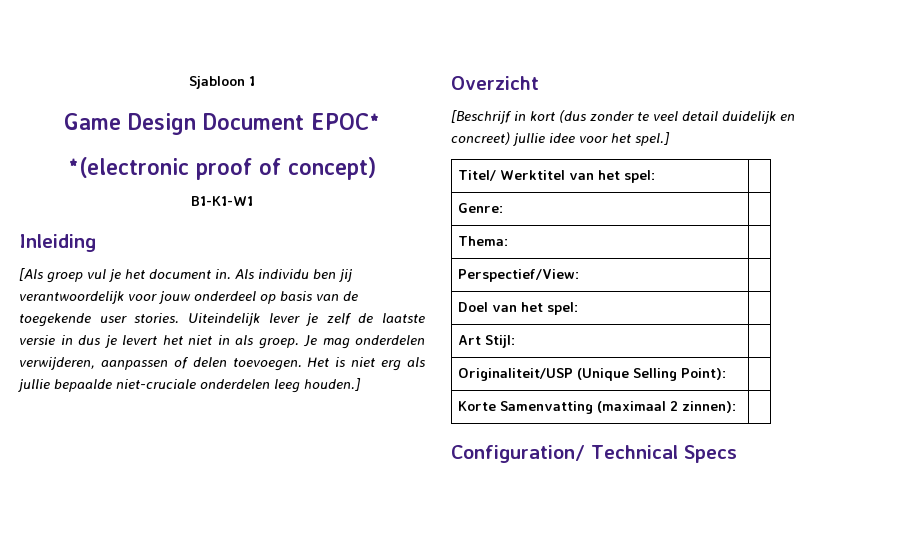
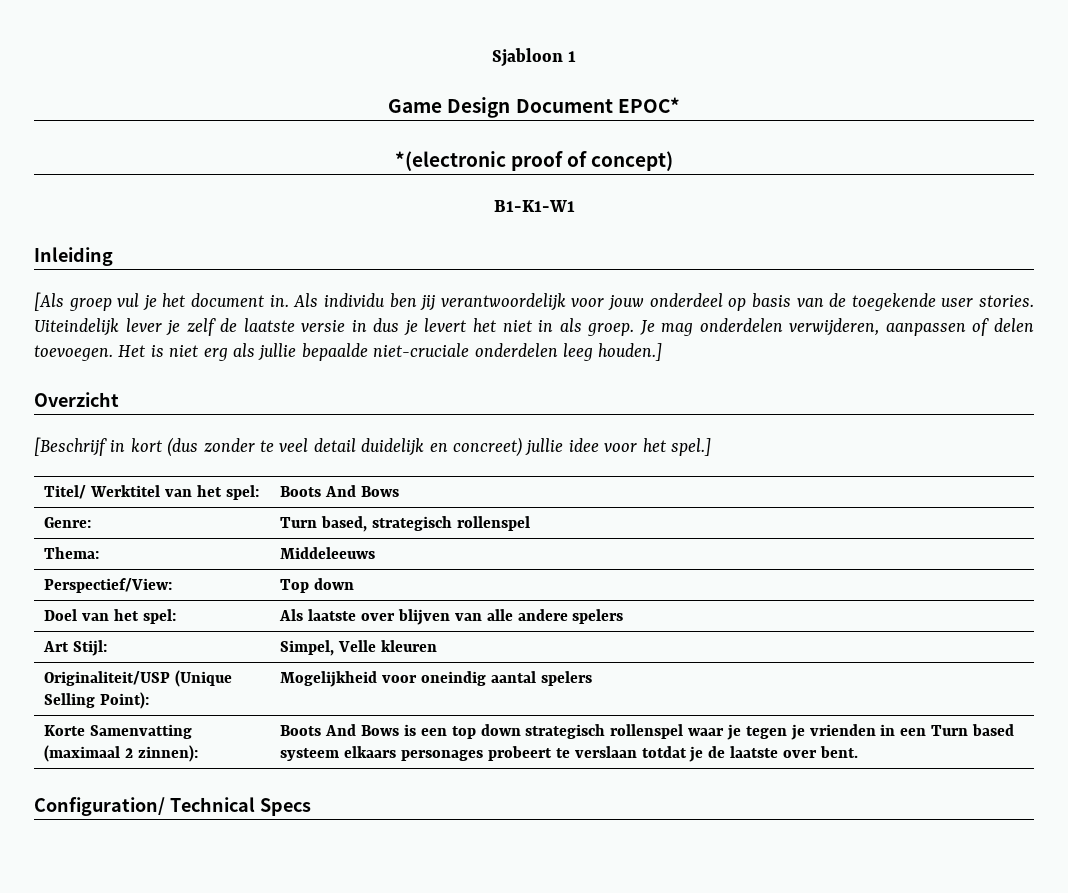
- Titel/ Werktitel van het spel: |
- Genre: |
+ Titel/ Werktitel van het spel: | Boots And Bows
+ Genre: | Turn based, strategisch rollenspel
- Thema: |
+ Thema: | Middeleeuws
- Perspectief/View: |
+ Perspectief/View: | Top down
- Doel van het spel: |
+ Doel van het spel: | Als laatste over blijven van alle andere spelers
- Art Stijl: |
+ Art Stijl: | Simpel, Velle kleuren
- Originaliteit/USP (Unique Selling Point): |
+ Originaliteit/USP (Unique Selling Point): | Mogelijkheid voor oneindig aantal spelers
- Korte Samenvatting (maximaal 2 zinnen): |
+ Korte Samenvatting (maximaal 2 zinnen): | Boots And Bows is een top down strategisch rollenspel waar je tegen je vrienden in een Turn based systeem elkaars personages probeert te verslaan totdat je de laatste over bent.

